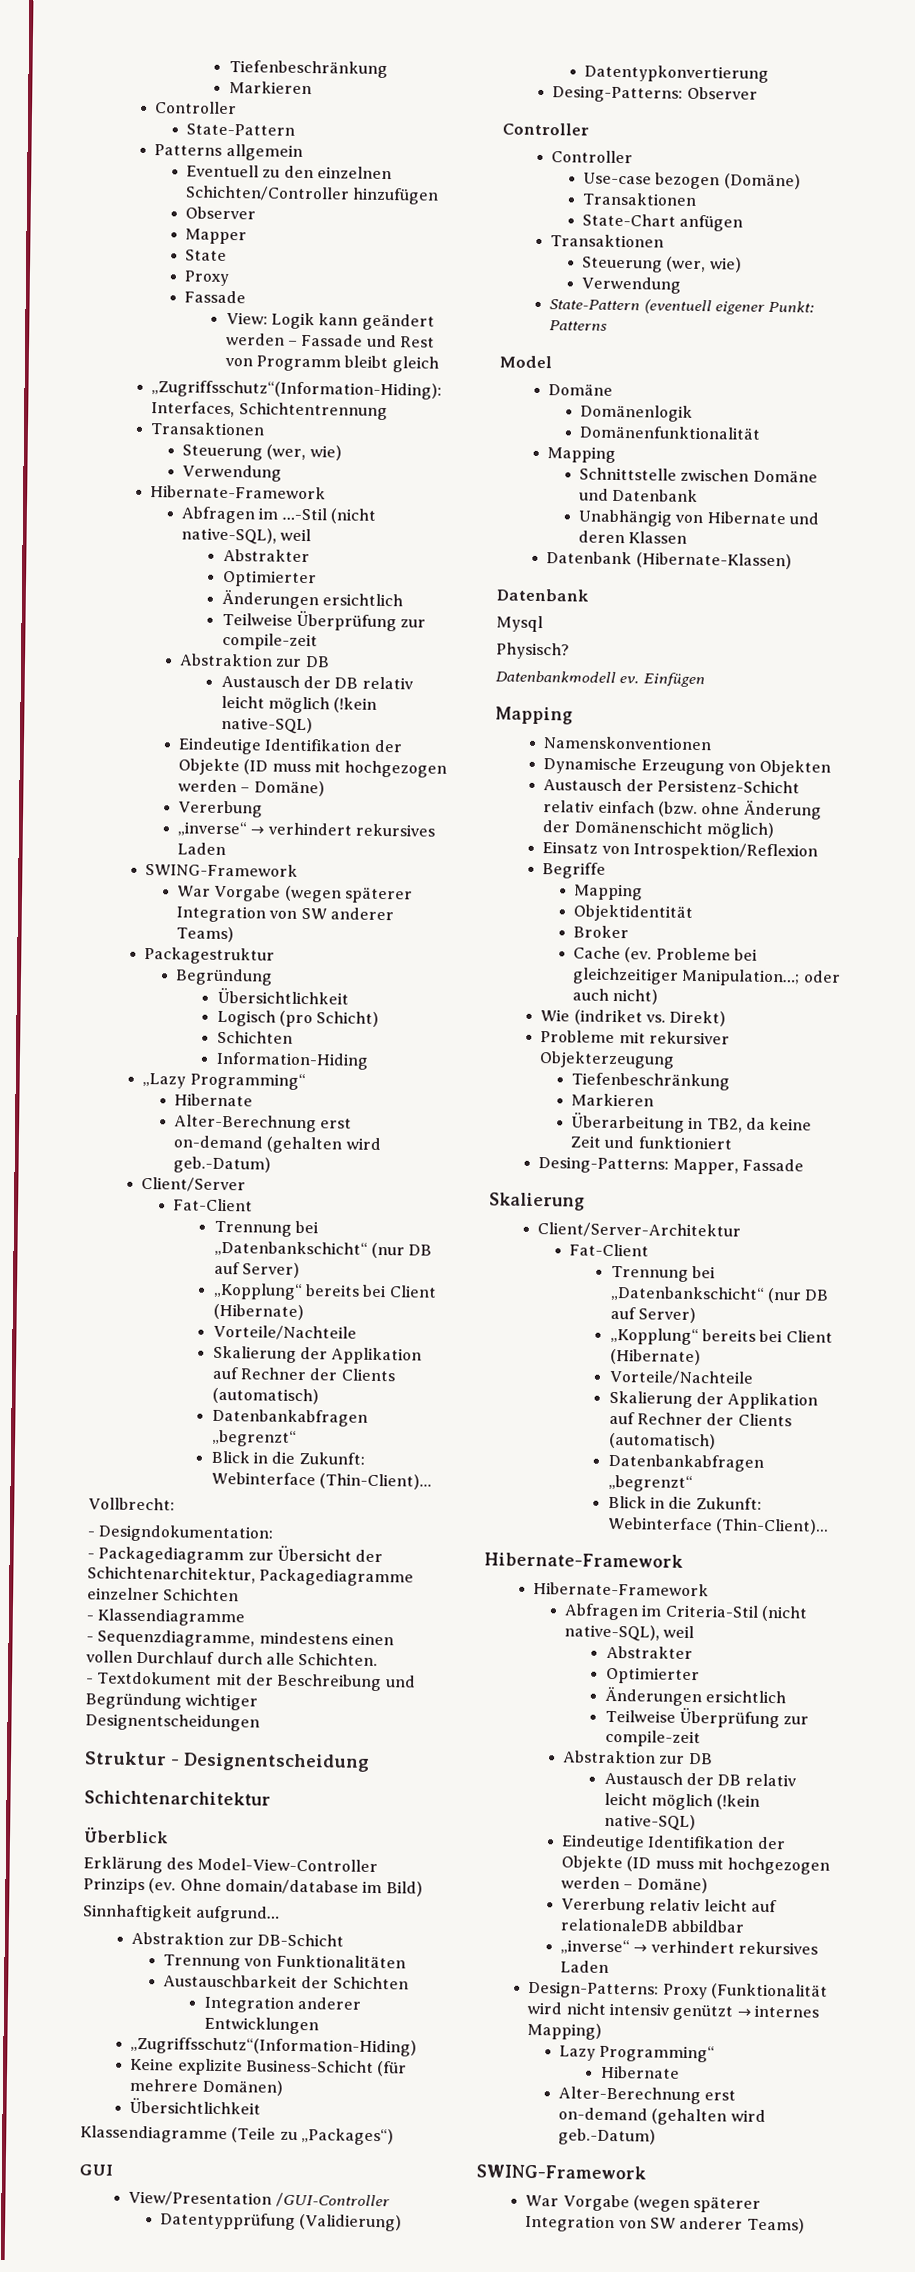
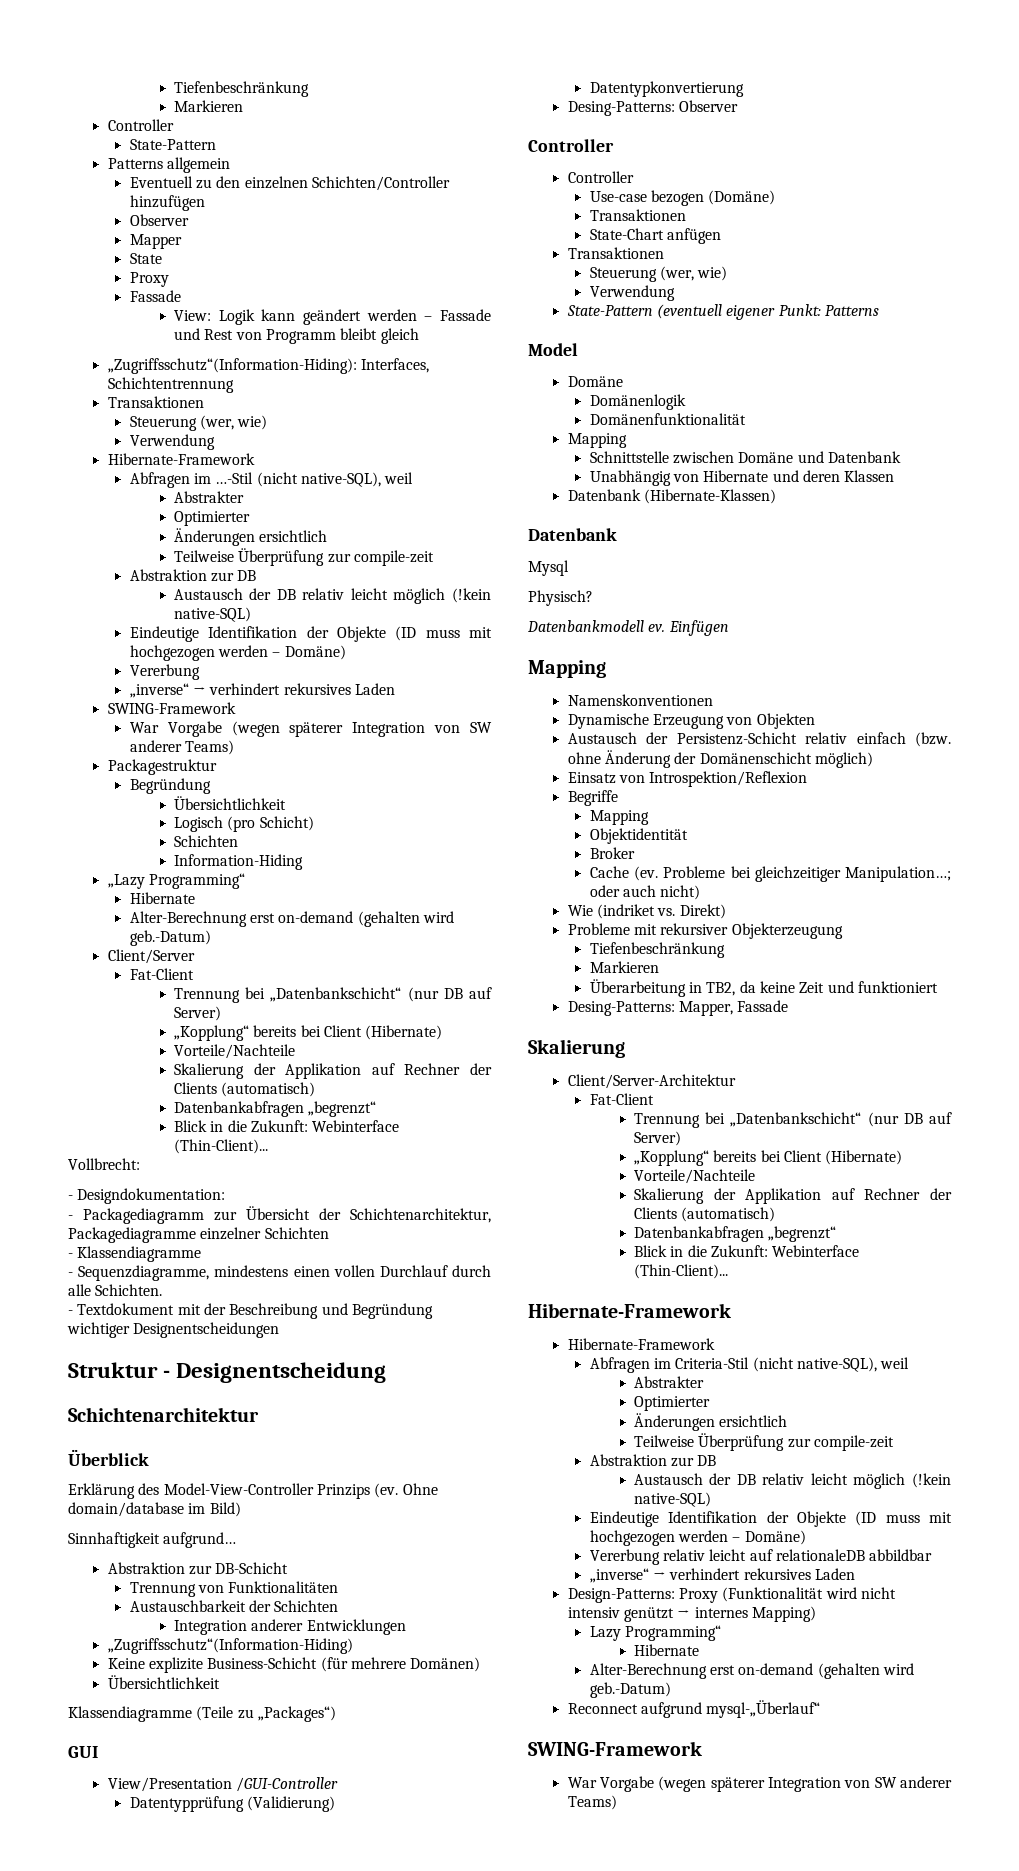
+ Reconnect aufgrund mysql-„Überlauf“

